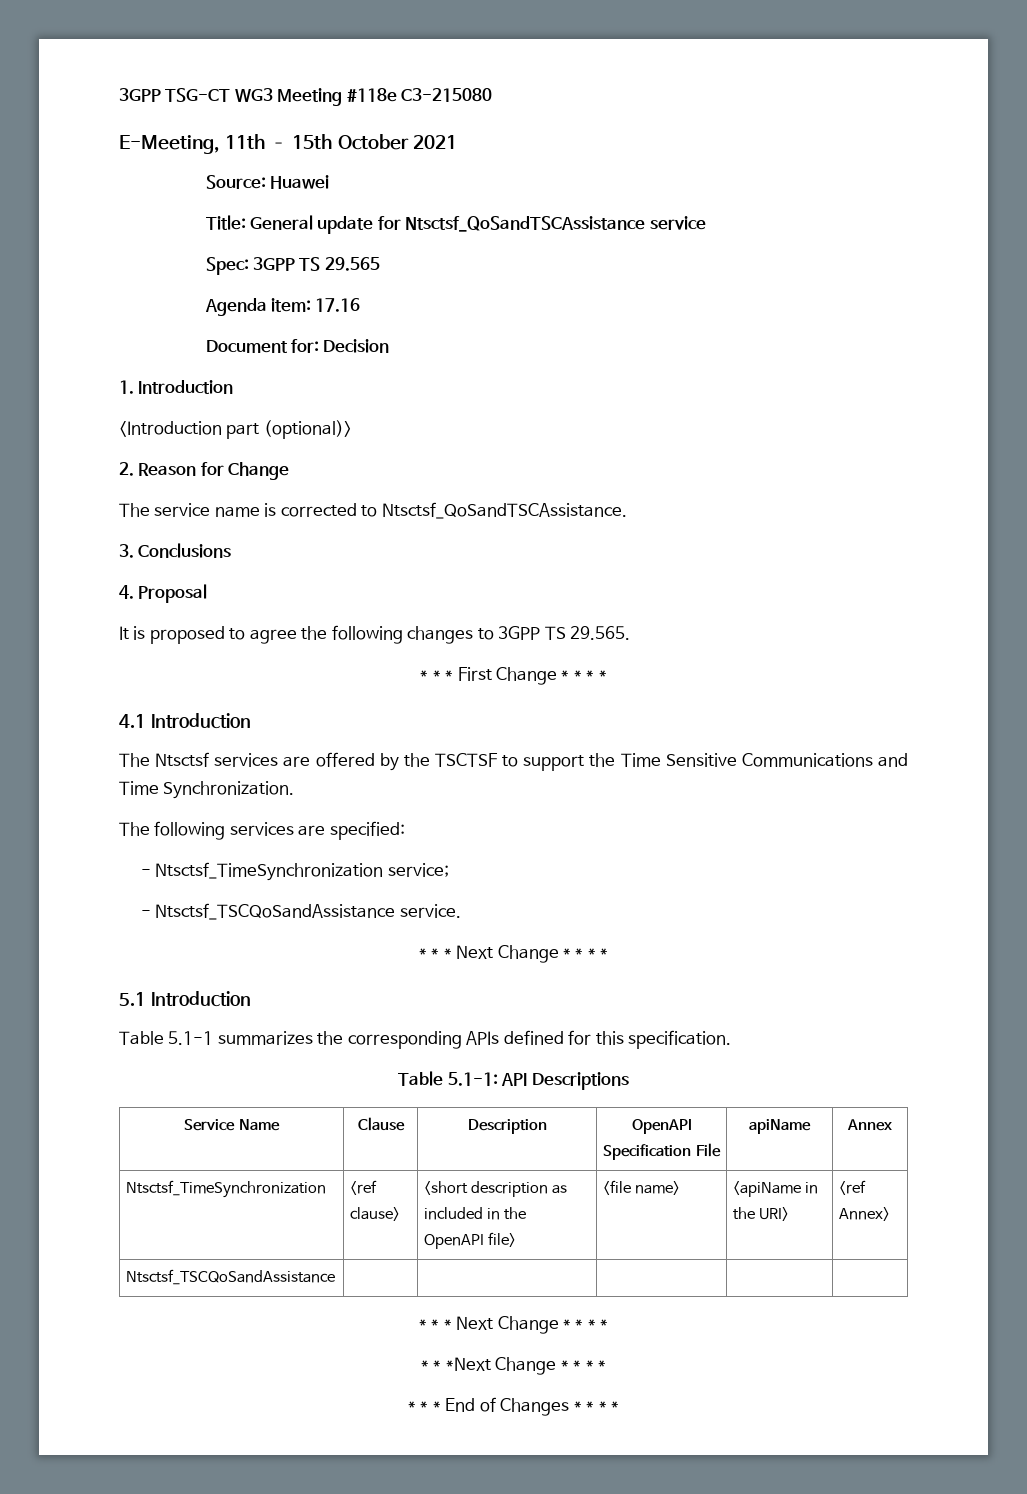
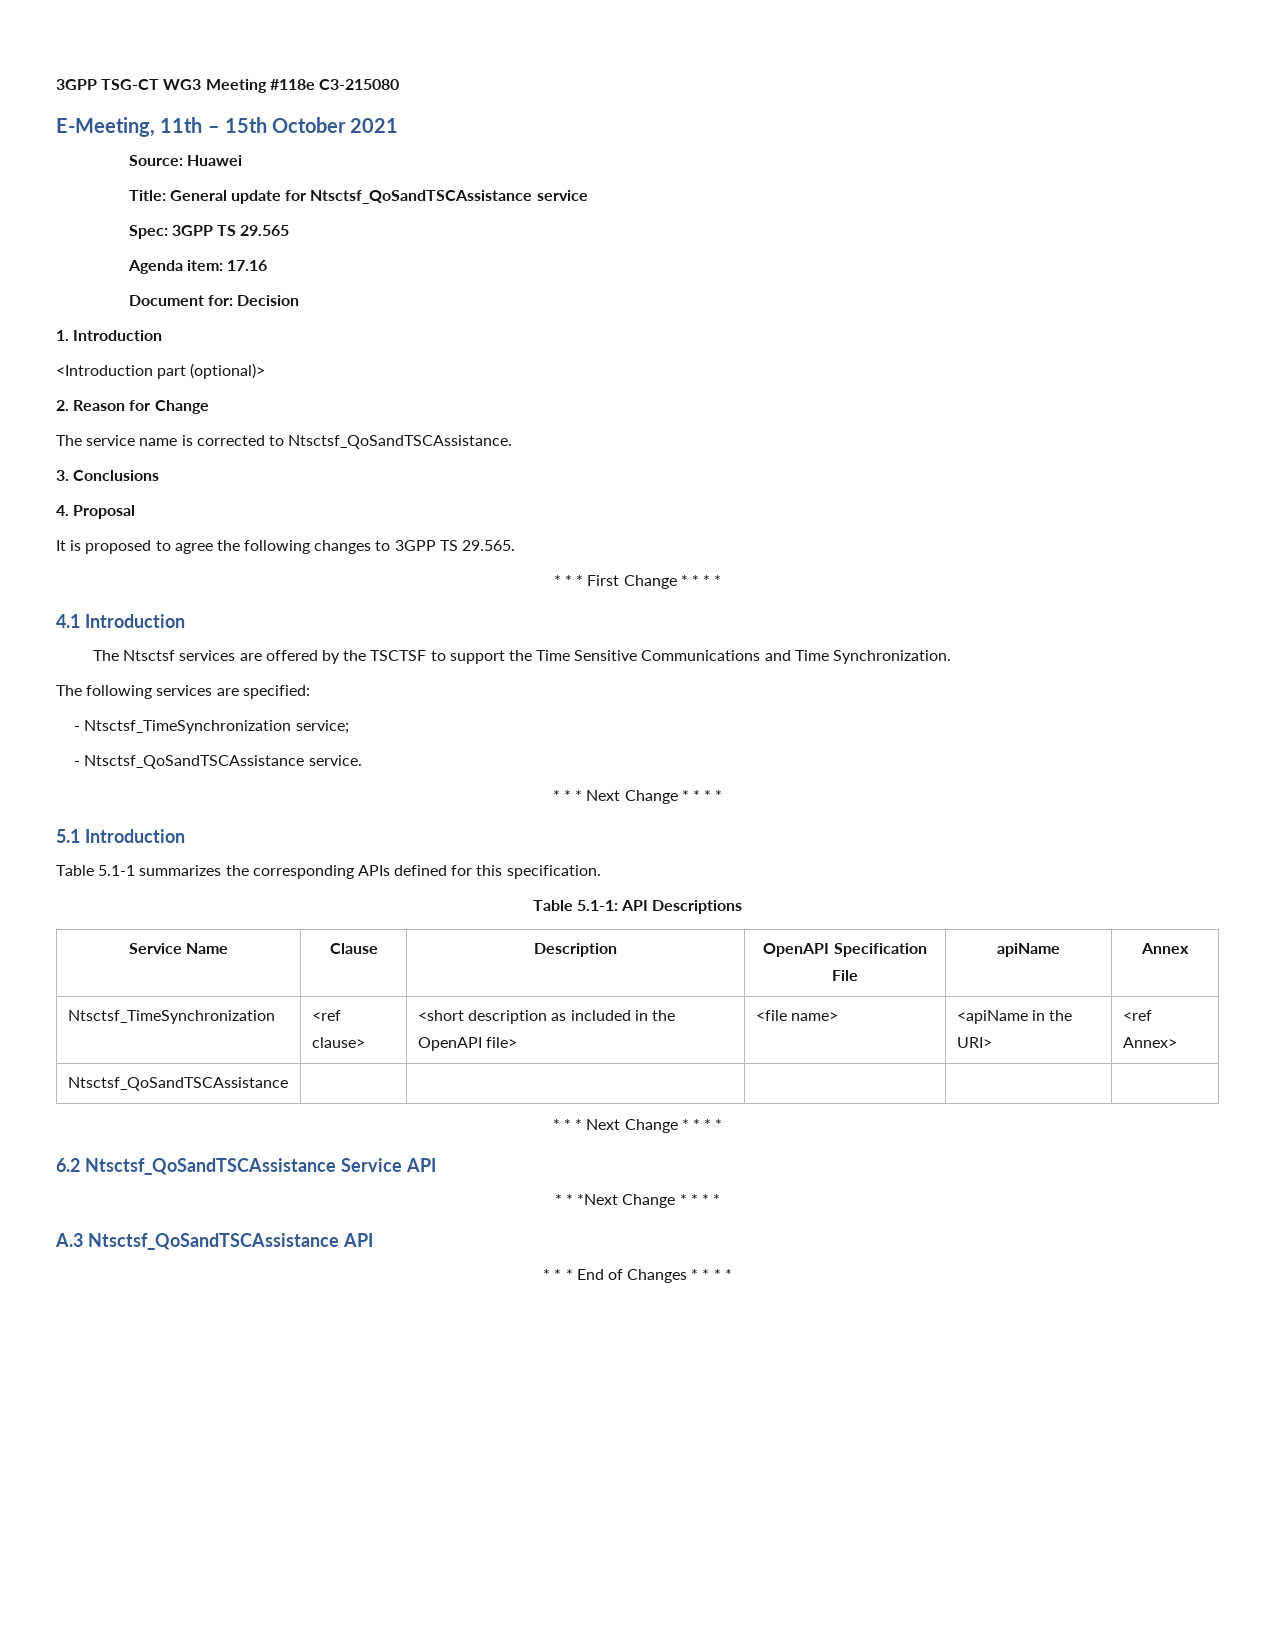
- - Ntsctsf_TSCQoSandAssistance service.
+ - Ntsctsf_QoSandTSCAssistance service.
- Ntsctsf_TSCQoSandAssistance | | | | |
+ Ntsctsf_QoSandTSCAssistance | | | | |
  * * * Next Change * * * *
+ 6.2 Ntsctsf_QoSandTSCAssistance Service API
+ A.3 Ntsctsf_QoSandTSCAssistance API

